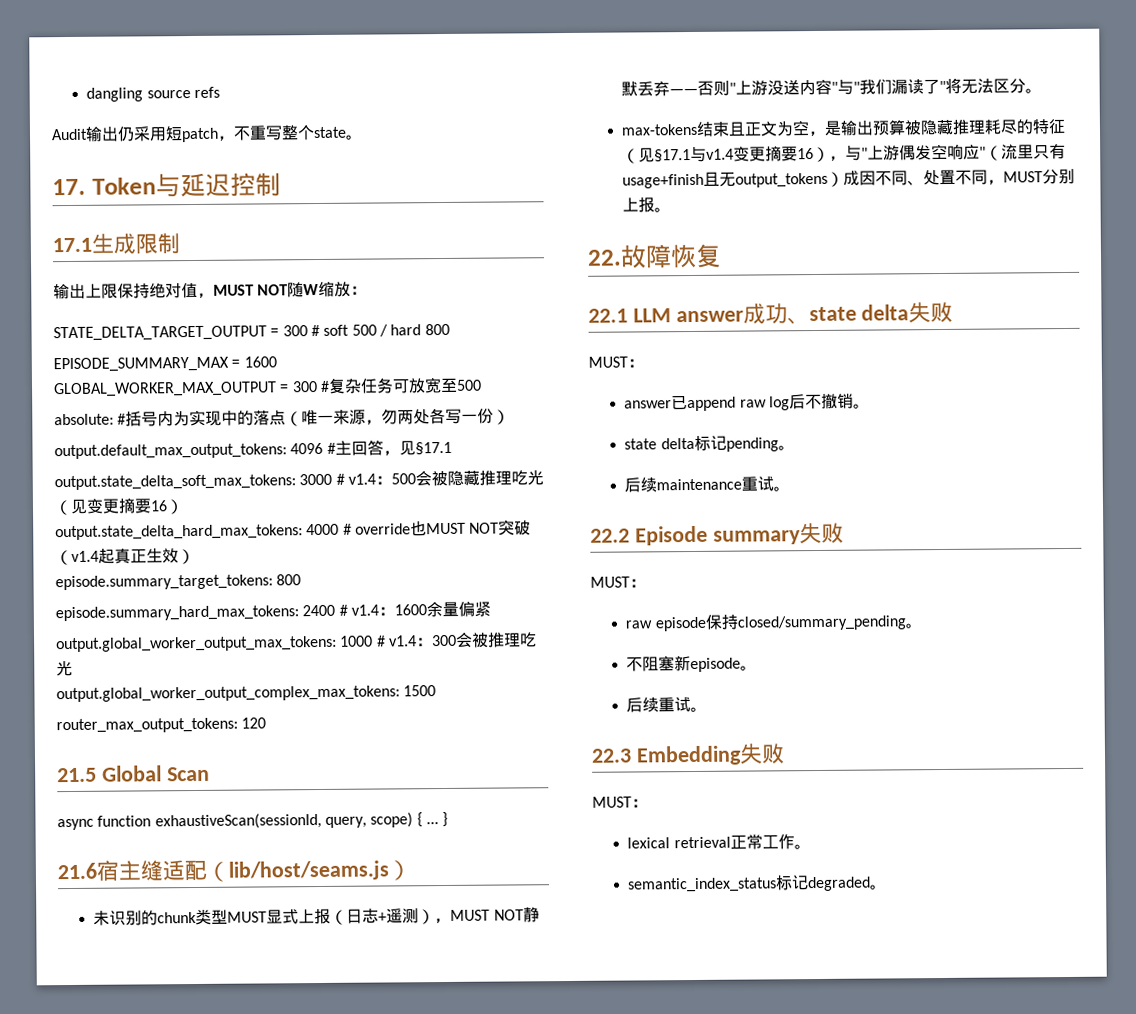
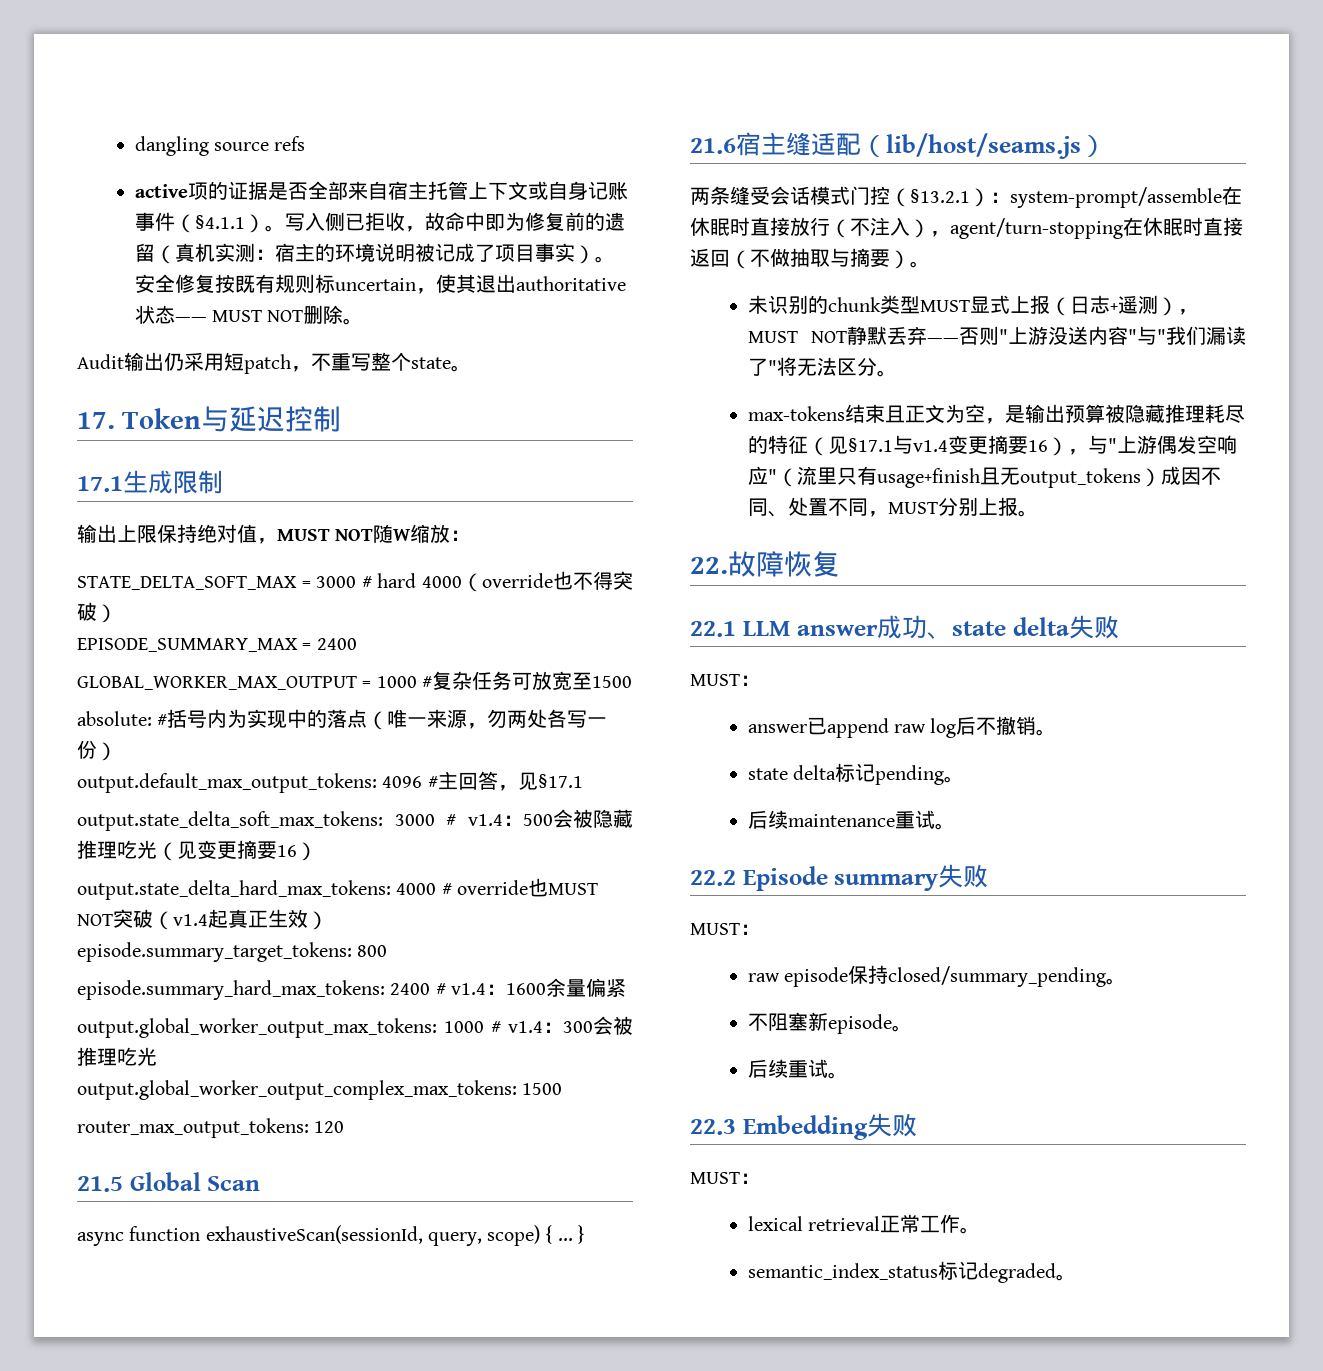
+ active项的证据是否全部来自宿主托管上下文或自身记账事件（§4.1.1）。写入侧已拒收，故命中即为修复前的遗留（真机实测：宿主的环境说明被记成了项目事实）。安全修复按既有规则标uncertain，使其退出authoritative状态—— MUST NOT删除。
- STATE_DELTA_TARGET_OUTPUT = 300 # soft 500 / hard 800
+ STATE_DELTA_SOFT_MAX = 3000 # hard 4000（override也不得突破）
- EPISODE_SUMMARY_MAX = 1600
+ EPISODE_SUMMARY_MAX = 2400
- GLOBAL_WORKER_MAX_OUTPUT = 300 #复杂任务可放宽至500
+ GLOBAL_WORKER_MAX_OUTPUT = 1000 #复杂任务可放宽至1500
+ 两条缝受会话模式门控（§13.2.1）：system-prompt/assemble在休眠时直接放行（不注入），agent/turn-stopping在休眠时直接返回（不做抽取与摘要）。

